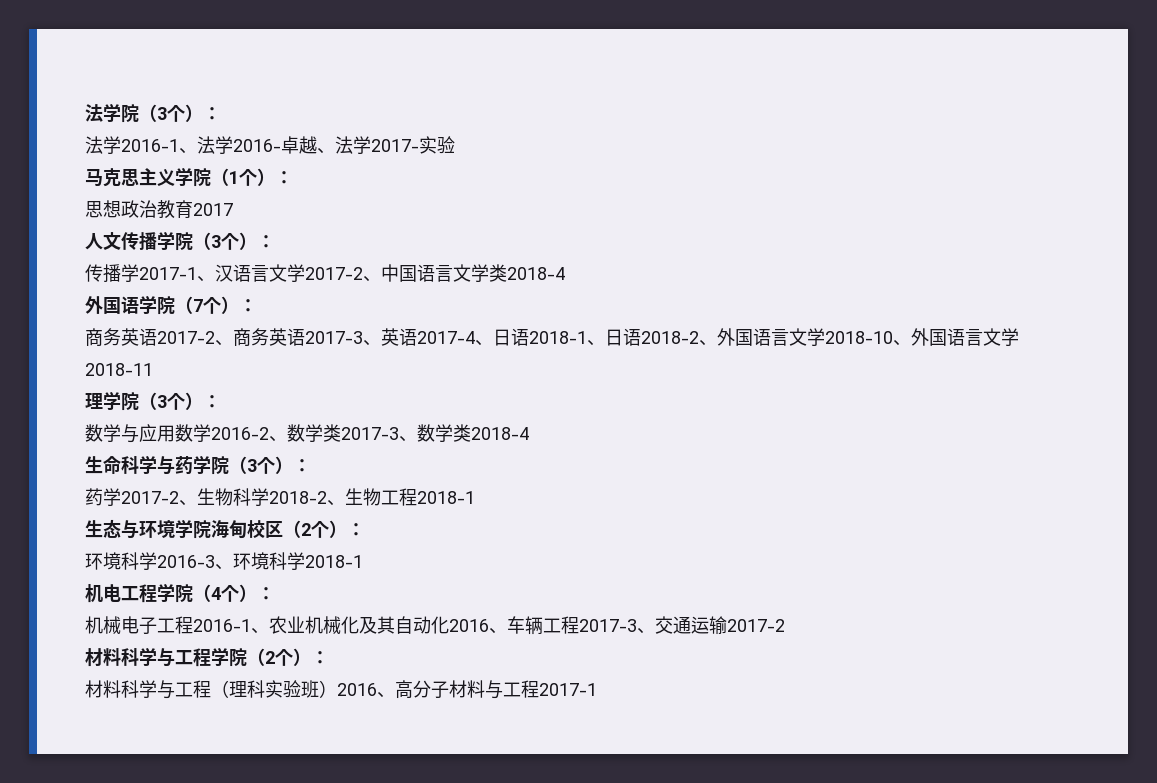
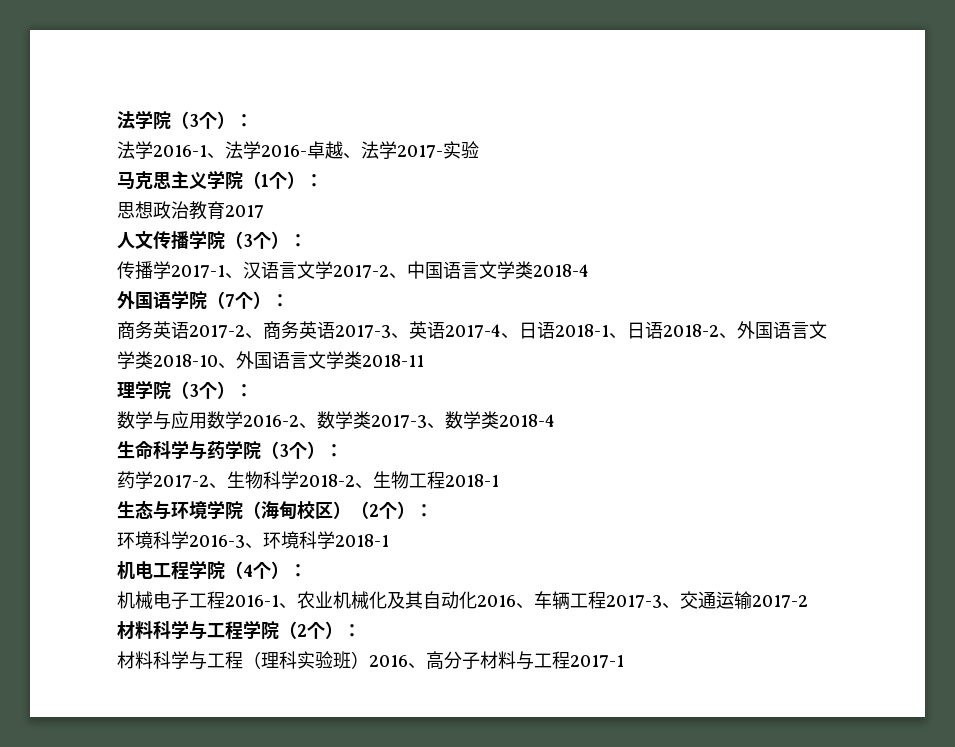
- 商务英语2017-2、商务英语2017-3、英语2017-4、日语2018-1、日语2018-2、外国语言文学2018-10、外国语言文学2018-11
+ 商务英语2017-2、商务英语2017-3、英语2017-4、日语2018-1、日语2018-2、外国语言文学类2018-10、外国语言文学类2018-11
- 生态与环境学院海甸校区（2个）：
+ 生态与环境学院（海甸校区）（2个）：

